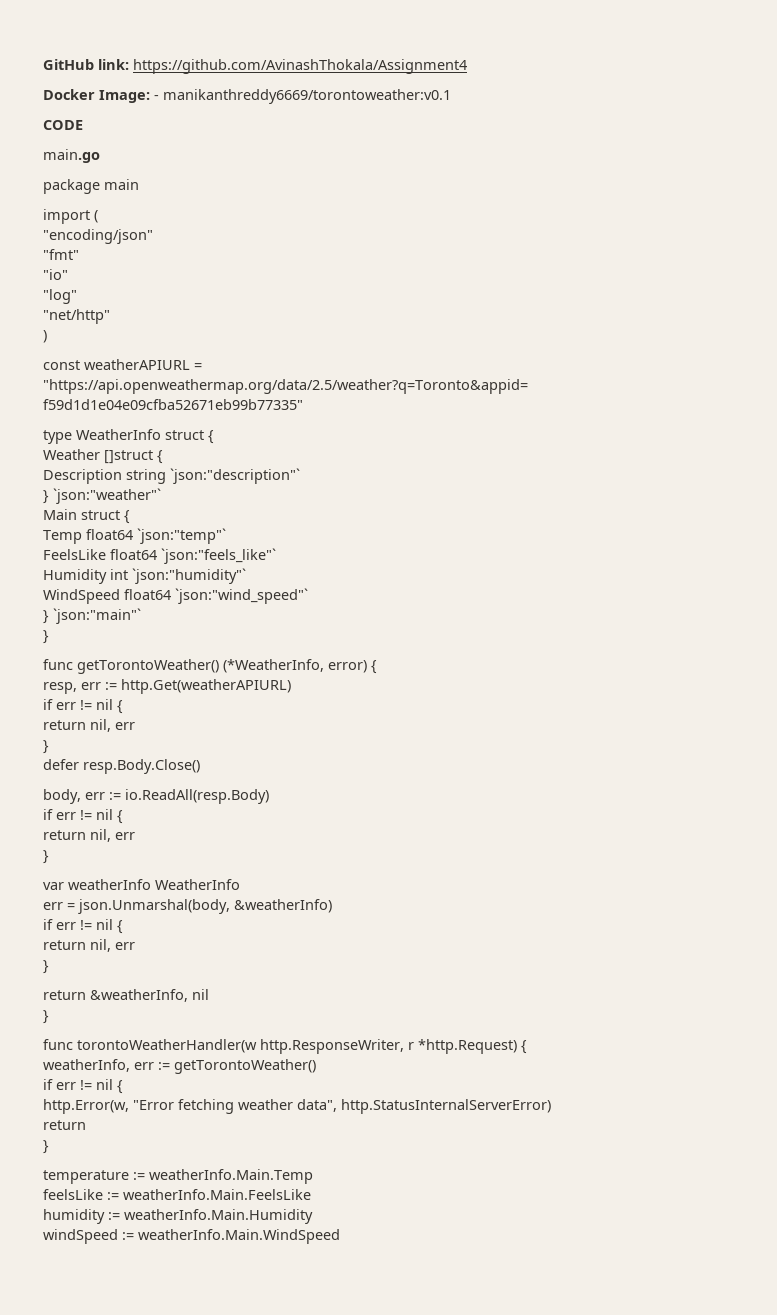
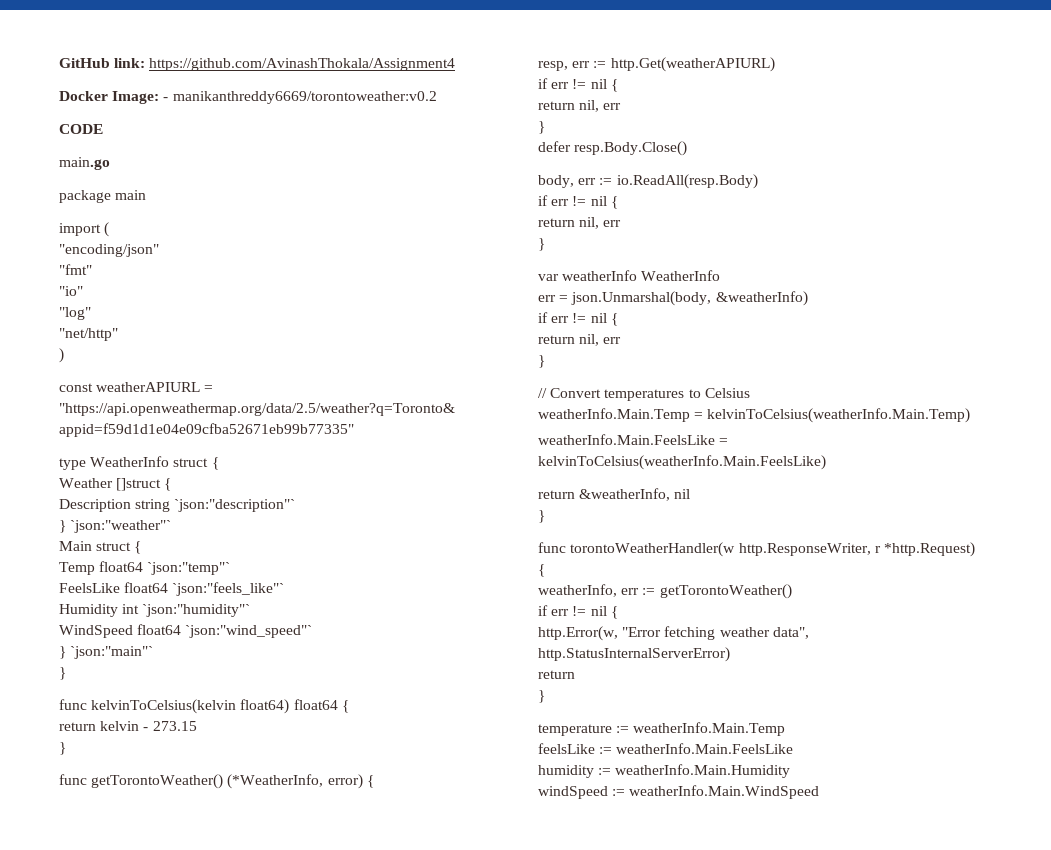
- Docker Image: - manikanthreddy6669/torontoweather:v0.1
+ Docker Image: - manikanthreddy6669/torontoweather:v0.2
+ func kelvinToCelsius(kelvin float64) float64 {
+ return kelvin - 273.15
+ }
+ // Convert temperatures to Celsius
+ weatherInfo.Main.Temp = kelvinToCelsius(weatherInfo.Main.Temp)
+ weatherInfo.Main.FeelsLike = kelvinToCelsius(weatherInfo.Main.FeelsLike)

